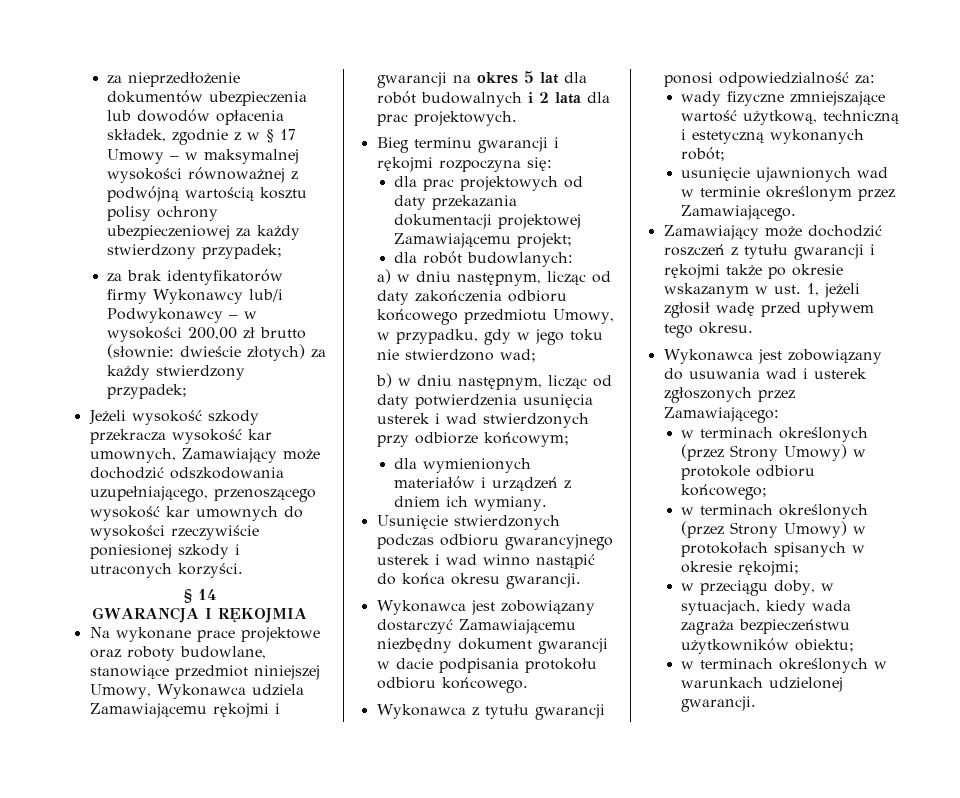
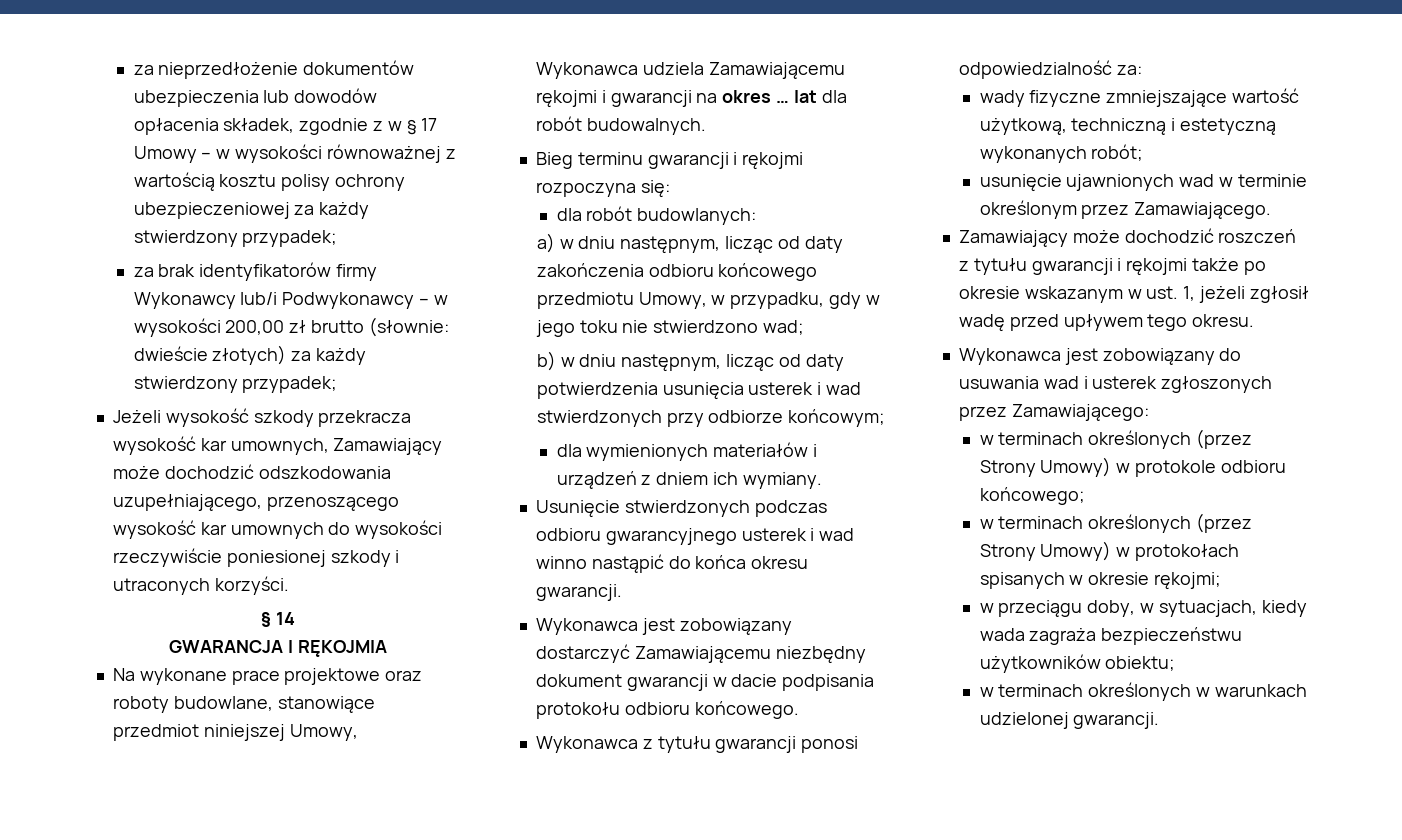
- za nieprzedłożenie dokumentów ubezpieczenia lub dowodów opłacenia składek, zgodnie z w § 17 Umowy – w maksymalnej wysokości równoważnej z podwójną wartością kosztu polisy ochrony ubezpieczeniowej za każdy stwierdzony przypadek;
+ za nieprzedłożenie dokumentów ubezpieczenia lub dowodów opłacenia składek, zgodnie z w § 17 Umowy – w wysokości równoważnej z wartością kosztu polisy ochrony ubezpieczeniowej za każdy stwierdzony przypadek;
- Na wykonane prace projektowe oraz roboty budowlane, stanowiące przedmiot niniejszej Umowy, Wykonawca udziela Zamawiającemu rękojmi i gwarancji na okres 5 lat dla robót budowalnych i 2 lata dla prac projektowych.
+ Na wykonane prace projektowe oraz roboty budowlane, stanowiące przedmiot niniejszej Umowy, Wykonawca udziela Zamawiającemu rękojmi i gwarancji na okres … lat dla robót budowalnych.
- dla prac projektowych od daty przekazania dokumentacji projektowej Zamawiającemu projekt;

